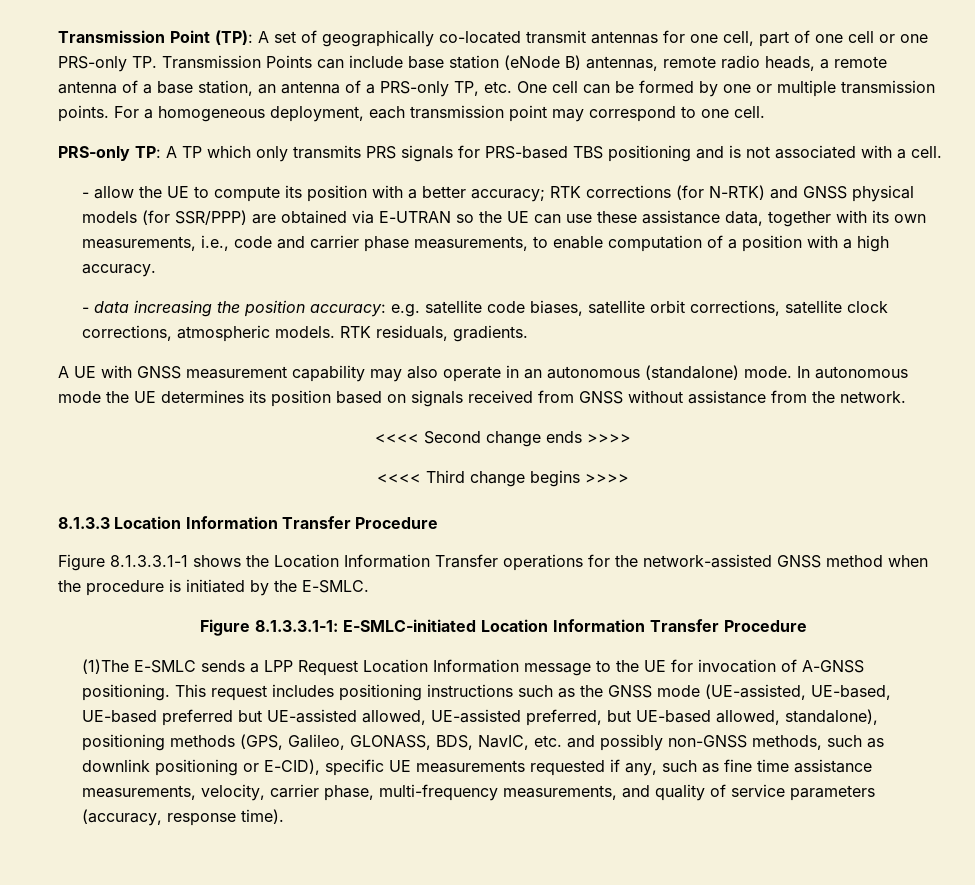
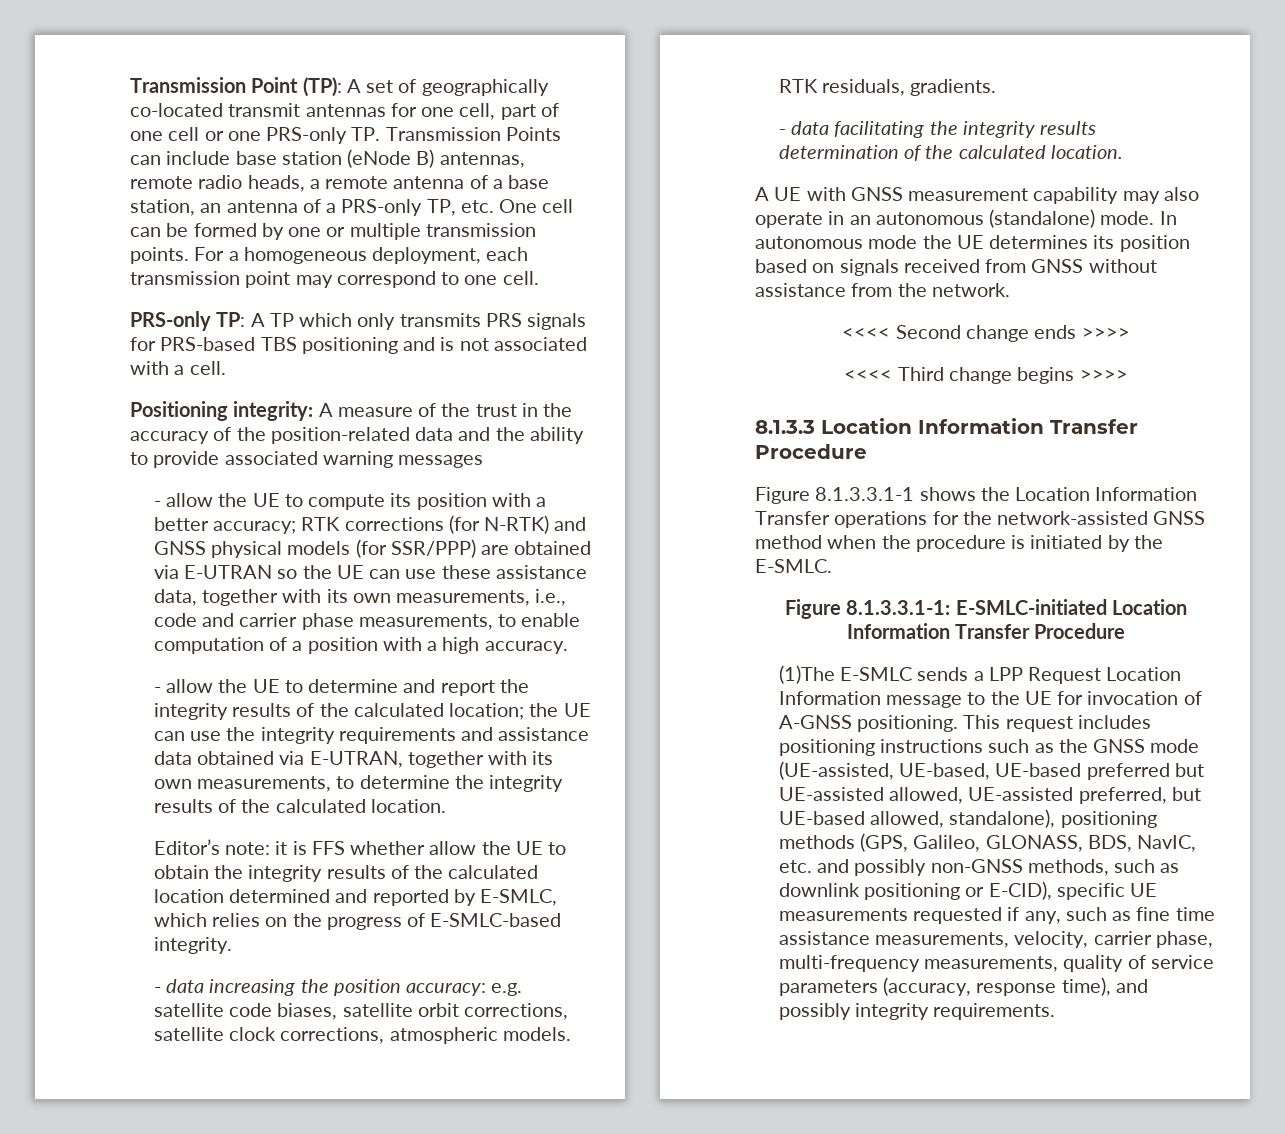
+ Positioning integrity: A measure of the trust in the accuracy of the position-related data and the ability to provide associated warning messages
+ - allow the UE to determine and report the integrity results of the calculated location; the UE can use the integrity requirements and assistance data obtained via E-UTRAN, together with its own measurements, to determine the integrity results of the calculated location.
+ Editor’s note: it is FFS whether allow the UE to obtain the integrity results of the calculated location determined and reported by E-SMLC, which relies on the progress of E-SMLC-based integrity.
+ - data facilitating the integrity results determination of the calculated location.
- This request includes positioning instructions such as the GNSS mode (UE-assisted, UE-based, UE-based preferred but UE-assisted allowed, UE-assisted preferred, but UE-based allowed, standalone), positioning methods (GPS, Galileo, GLONASS, BDS, NavIC, etc. and possibly non-GNSS methods, such as downlink positioning or E-CID), specific UE measurements requested if any, such as fine time assistance measurements, velocity, carrier phase, multi-frequency measurements, and quality of service parameters (accuracy, response time).
+ This request includes positioning instructions such as the GNSS mode (UE-assisted, UE-based, UE-based preferred but UE-assisted allowed, UE-assisted preferred, but UE-based allowed, standalone), positioning methods (GPS, Galileo, GLONASS, BDS, NavIC, etc. and possibly non-GNSS methods, such as downlink positioning or E-CID), specific UE measurements requested if any, such as fine time assistance measurements, velocity, carrier phase, multi-frequency measurements, quality of service parameters (accuracy, response time), and possibly integrity requirements.

